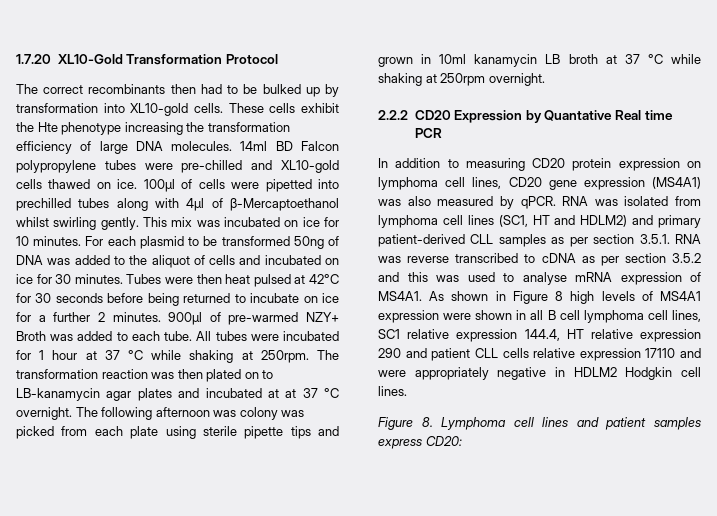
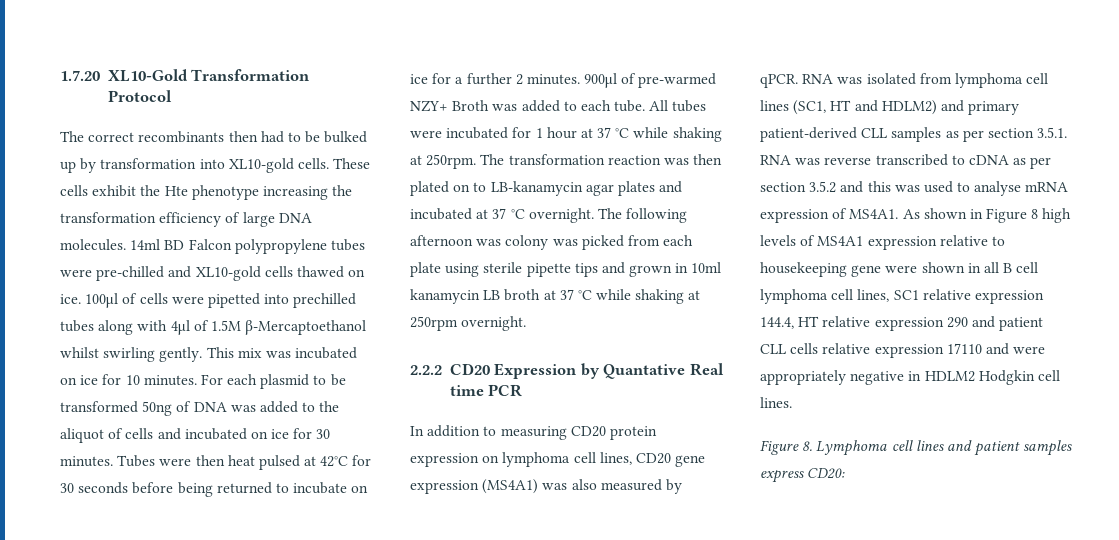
- 100μl of cells were pipetted into prechilled tubes along with 4μl of β-Mercaptoethanol whilst swirling gently.
+ 100μl of cells were pipetted into prechilled tubes along with 4μl of 1.5M β-Mercaptoethanol whilst swirling gently.
- The transformation reaction was then plated on to LB-kanamycin agar plates and incubated at at 37 °C overnight.
+ The transformation reaction was then plated on to LB-kanamycin agar plates and incubated at 37 °C overnight.
- As shown in Figure 8 high levels of MS4A1 expression were shown in all B cell lymphoma cell lines, SC1 relative expression 144.4, HT relative expression 290 and patient CLL cells relative expression 17110 and were appropriately negative in HDLM2 Hodgkin cell lines.
+ As shown in Figure 8 high levels of MS4A1 expression relative to housekeeping gene were shown in all B cell lymphoma cell lines, SC1 relative expression 144.4, HT relative expression 290 and patient CLL cells relative expression 17110 and were appropriately negative in HDLM2 Hodgkin cell lines.

